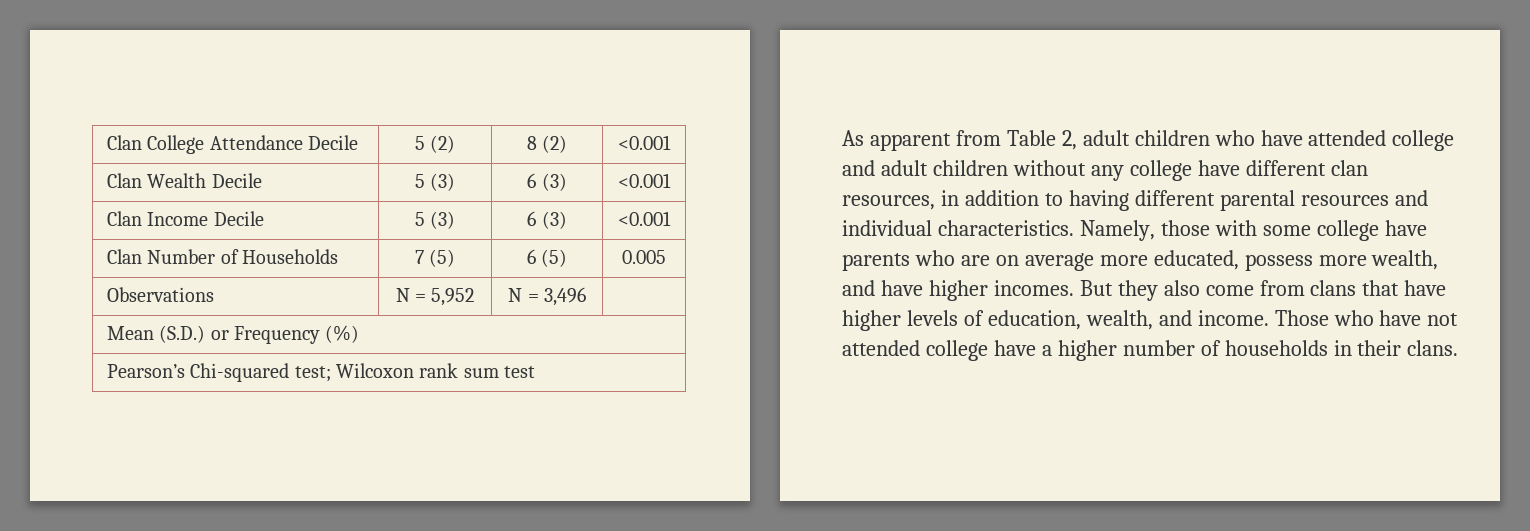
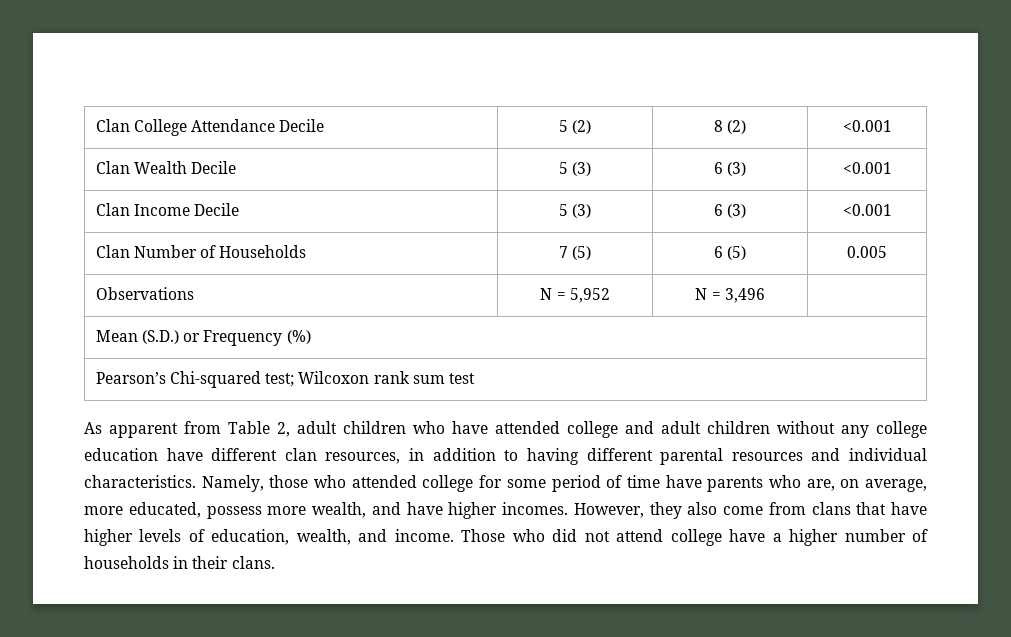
- As apparent from Table 2, adult children who have attended college and adult children without any college have different clan resources, in addition to having different parental resources and individual characteristics.
+ As apparent from Table 2, adult children who have attended college and adult children without any college education have different clan resources, in addition to having different parental resources and individual characteristics.
- Namely, those with some college have parents who are on average more educated, possess more wealth, and have higher incomes.
+ Namely, those who attended college for some period of time have parents who are, on average, more educated, possess more wealth, and have higher incomes.
- But they also come from clans that have higher levels of education, wealth, and income.
+ However, they also come from clans that have higher levels of education, wealth, and income.
- Those who have not attended college have a higher number of households in their clans.
+ Those who did not attend college have a higher number of households in their clans.

